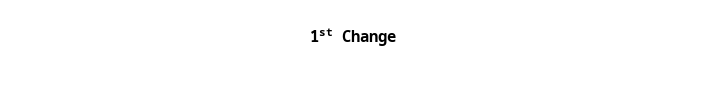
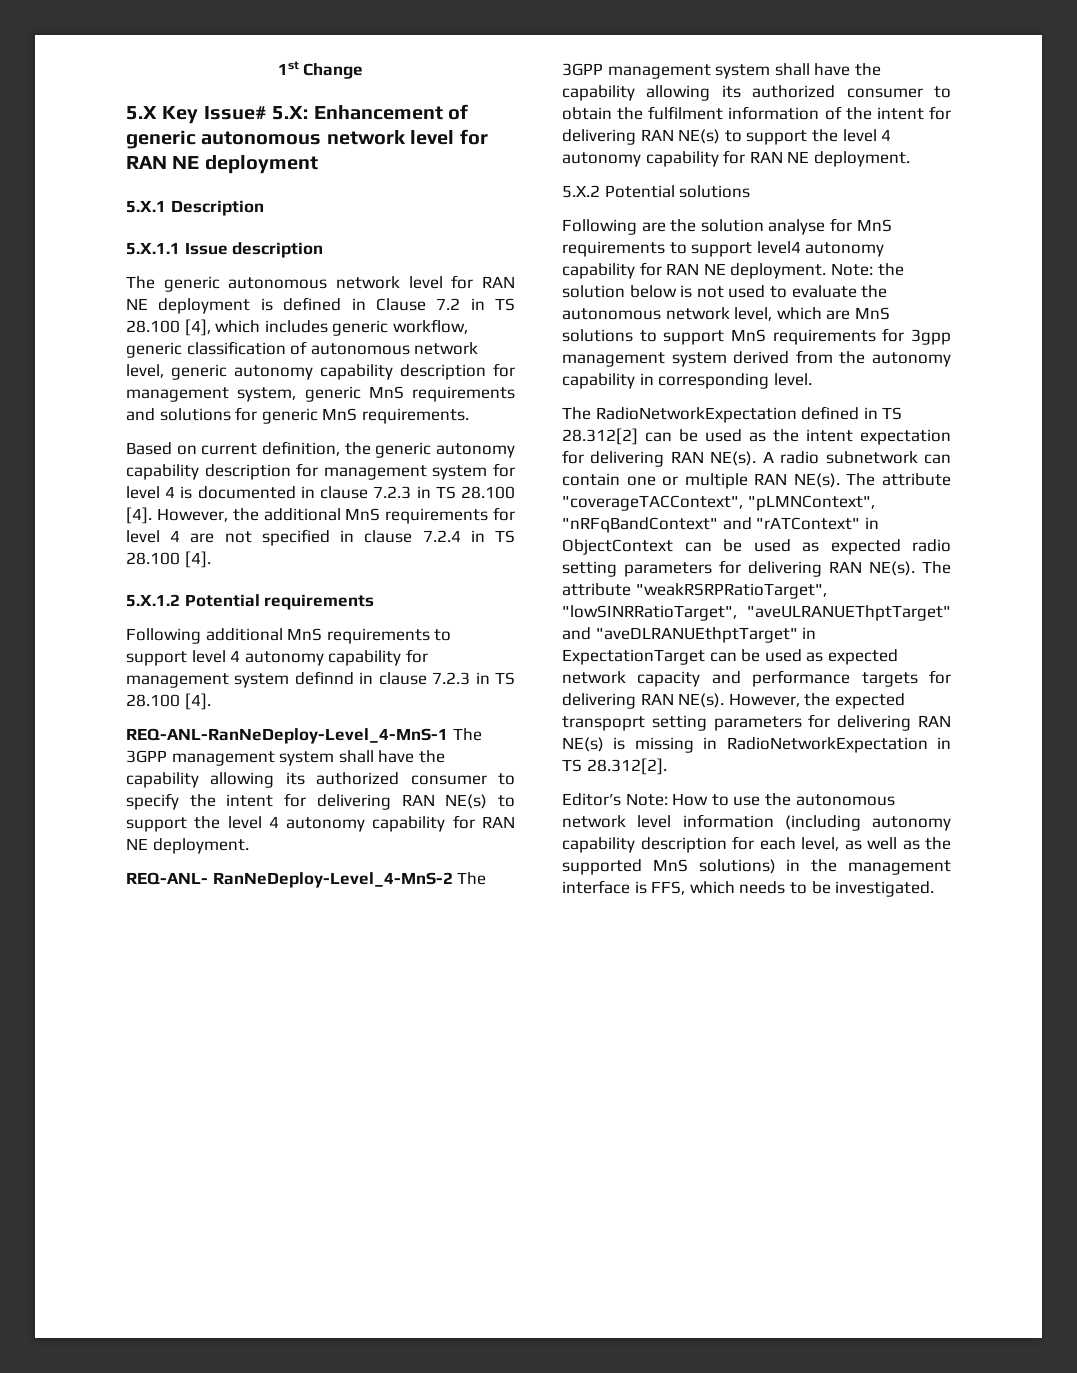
+ 5.X Key Issue# 5.X: Enhancement of generic autonomous network level for RAN NE deployment
+ 5.X.1 Description
+ 5.X.1.1 Issue description
+ The generic autonomous network level for RAN NE deployment is defined in Clause 7.2 in TS 28.100 [4], which includes generic workflow, generic classification of autonomous network level, generic autonomy capability description for management system, generic MnS requirements and solutions for generic MnS requirements.
+ Based on current definition, the generic autonomy capability description for management system for level 4 is documented in clause 7.2.3 in TS 28.100 [4]. However, the additional MnS requirements for level 4 are not specified in clause 7.2.4 in TS 28.100 [4].
+ 5.X.1.2 Potential requirements
+ Following additional MnS requirements to support level 4 autonomy capability for management system definnd in clause 7.2.3 in TS 28.100 [4].
+ REQ-ANL-RanNeDeploy-Level_4-MnS-1 The 3GPP management system shall have the capability allowing its authorized consumer to specify the intent for delivering RAN NE(s) to support the level 4 autonomy capability for RAN NE deployment.
+ REQ-ANL- RanNeDeploy-Level_4-MnS-2 The 3GPP management system shall have the capability allowing its authorized consumer to obtain the fulfilment information of the intent for delivering RAN NE(s) to support the level 4 autonomy capability for RAN NE deployment.
+ 5.X.2 Potential solutions
+ Following are the solution analyse for MnS requirements to support level4 autonomy capability for RAN NE deployment. Note: the solution below is not used to evaluate the autonomous network level, which are MnS solutions to support MnS requirements for 3gpp management system derived from the autonomy capability in corresponding level.
+ The RadioNetworkExpectation defined in TS 28.312[2] can be used as the intent expectation for delivering RAN NE(s). A radio subnetwork can contain one or multiple RAN NE(s). The attribute "coverageTACContext", "pLMNContext", "nRFqBandContext" and "rATContext" in ObjectContext can be used as expected radio setting parameters for delivering RAN NE(s). The attribute "weakRSRPRatioTarget", "lowSINRRatioTarget", "aveULRANUEThptTarget" and "aveDLRANUEthptTarget" in ExpectationTarget can be used as expected network capacity and performance targets for delivering RAN NE(s). However, the expected transpoprt setting parameters for delivering RAN NE(s) is missing in RadioNetworkExpectation in TS 28.312[2].
+ Editor’s Note: How to use the autonomous network level information (including autonomy capability description for each level, as well as the supported MnS solutions) in the management interface is FFS, which needs to be investigated.

